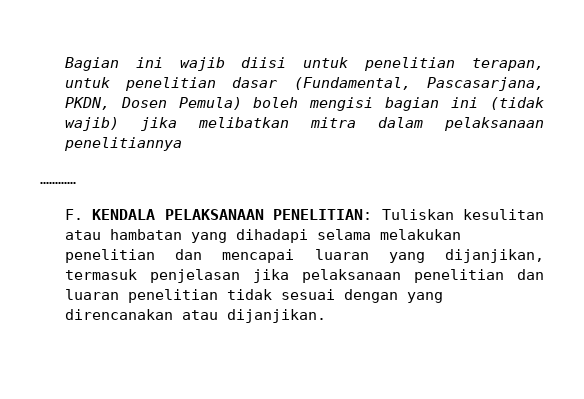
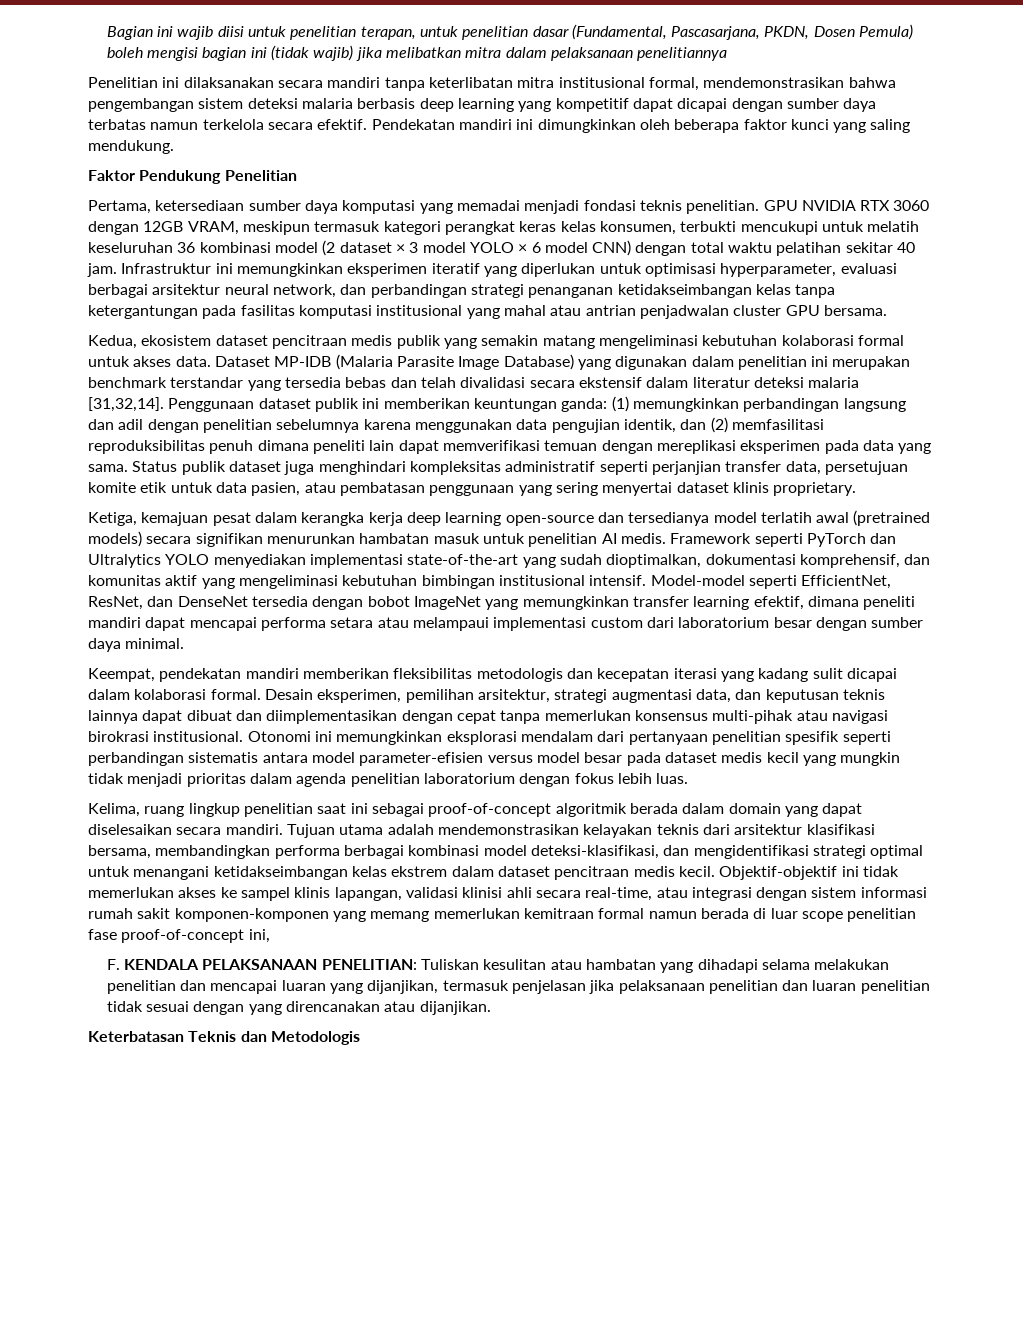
- …………
+ Penelitian ini dilaksanakan secara mandiri tanpa keterlibatan mitra institusional formal, mendemonstrasikan bahwa pengembangan sistem deteksi malaria berbasis deep learning yang kompetitif dapat dicapai dengan sumber daya terbatas namun terkelola secara efektif. Pendekatan mandiri ini dimungkinkan oleh beberapa faktor kunci yang saling mendukung.
+ Faktor Pendukung Penelitian
+ Pertama, ketersediaan sumber daya komputasi yang memadai menjadi fondasi teknis penelitian. GPU NVIDIA RTX 3060 dengan 12GB VRAM, meskipun termasuk kategori perangkat keras kelas konsumen, terbukti mencukupi untuk melatih keseluruhan 36 kombinasi model (2 dataset × 3 model YOLO × 6 model CNN) dengan total waktu pelatihan sekitar 40 jam. Infrastruktur ini memungkinkan eksperimen iteratif yang diperlukan untuk optimisasi hyperparameter, evaluasi berbagai arsitektur neural network, dan perbandingan strategi penanganan ketidakseimbangan kelas tanpa ketergantungan pada fasilitas komputasi institusional yang mahal atau antrian penjadwalan cluster GPU bersama.
+ Kedua, ekosistem dataset pencitraan medis publik yang semakin matang mengeliminasi kebutuhan kolaborasi formal untuk akses data. Dataset MP-IDB (Malaria Parasite Image Database) yang digunakan dalam penelitian ini merupakan benchmark terstandar yang tersedia bebas dan telah divalidasi secara ekstensif dalam literatur deteksi malaria [31,32,14]. Penggunaan dataset publik ini memberikan keuntungan ganda: (1) memungkinkan perbandingan langsung dan adil dengan penelitian sebelumnya karena menggunakan data pengujian identik, dan (2) memfasilitasi reproduksibilitas penuh dimana peneliti lain dapat memverifikasi temuan dengan mereplikasi eksperimen pada data yang sama. Status publik dataset juga menghindari kompleksitas administratif seperti perjanjian transfer data, persetujuan komite etik untuk data pasien, atau pembatasan penggunaan yang sering menyertai dataset klinis proprietary.
+ Ketiga, kemajuan pesat dalam kerangka kerja deep learning open-source dan tersedianya model terlatih awal (pretrained models) secara signifikan menurunkan hambatan masuk untuk penelitian AI medis. Framework seperti PyTorch dan Ultralytics YOLO menyediakan implementasi state-of-the-art yang sudah dioptimalkan, dokumentasi komprehensif, dan komunitas aktif yang mengeliminasi kebutuhan bimbingan institusional intensif. Model-model seperti EfficientNet, ResNet, dan DenseNet tersedia dengan bobot ImageNet yang memungkinkan transfer learning efektif, dimana peneliti mandiri dapat mencapai performa setara atau melampaui implementasi custom dari laboratorium besar dengan sumber daya minimal.
+ Keempat, pendekatan mandiri memberikan fleksibilitas metodologis dan kecepatan iterasi yang kadang sulit dicapai dalam kolaborasi formal. Desain eksperimen, pemilihan arsitektur, strategi augmentasi data, dan keputusan teknis lainnya dapat dibuat dan diimplementasikan dengan cepat tanpa memerlukan konsensus multi-pihak atau navigasi birokrasi institusional. Otonomi ini memungkinkan eksplorasi mendalam dari pertanyaan penelitian spesifik seperti perbandingan sistematis antara model parameter-efisien versus model besar pada dataset medis kecil yang mungkin tidak menjadi prioritas dalam agenda penelitian laboratorium dengan fokus lebih luas.
+ Kelima, ruang lingkup penelitian saat ini sebagai proof-of-concept algoritmik berada dalam domain yang dapat diselesaikan secara mandiri. Tujuan utama adalah mendemonstrasikan kelayakan teknis dari arsitektur klasifikasi bersama, membandingkan performa berbagai kombinasi model deteksi-klasifikasi, dan mengidentifikasi strategi optimal untuk menangani ketidakseimbangan kelas ekstrem dalam dataset pencitraan medis kecil. Objektif-objektif ini tidak memerlukan akses ke sampel klinis lapangan, validasi klinisi ahli secara real-time, atau integrasi dengan sistem informasi rumah sakit komponen-komponen yang memang memerlukan kemitraan formal namun berada di luar scope penelitian fase proof-of-concept ini,
+ Keterbatasan Teknis dan Metodologis

